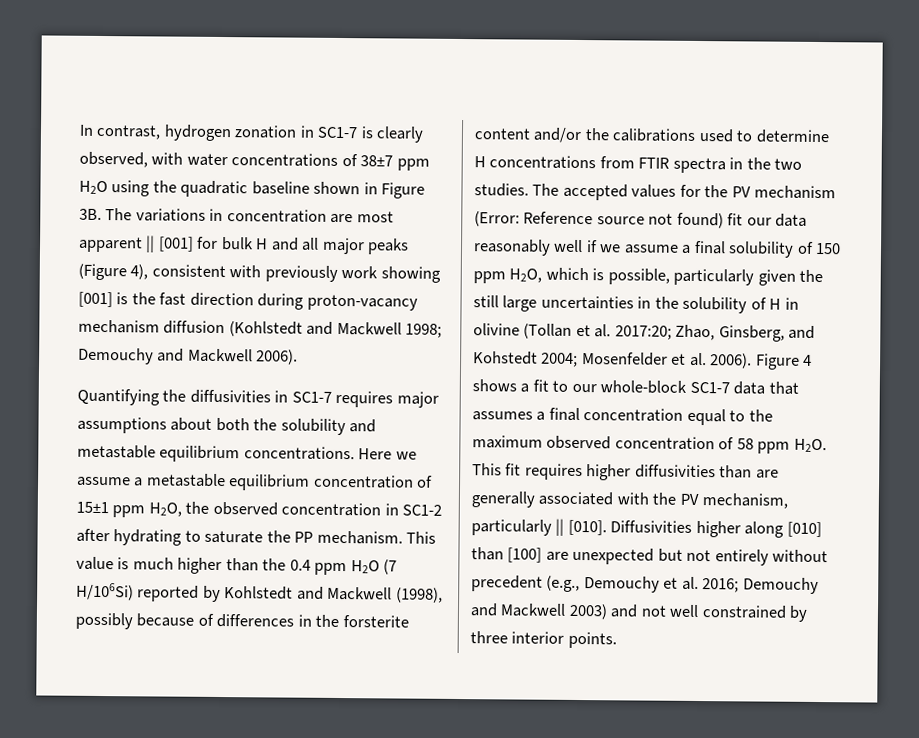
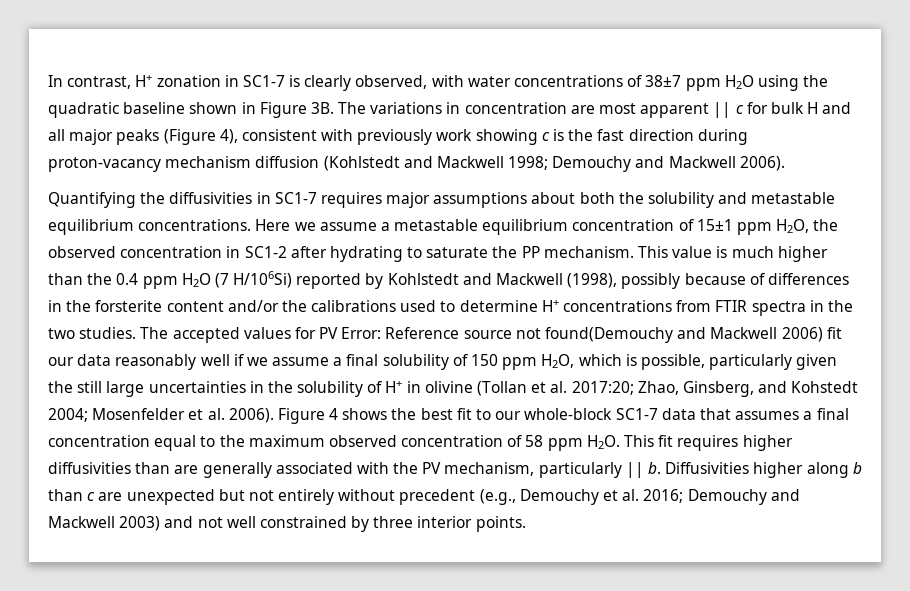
- In contrast, hydrogen zonation in SC1-7 is clearly observed, with water concentrations of 38±7 ppm H2O using the quadratic baseline shown in Figure 3B.
+ In contrast, H+ zonation in SC1-7 is clearly observed, with water concentrations of 38±7 ppm H2O using the quadratic baseline shown in Figure 3B.
- The variations in concentration are most apparent || [001] for bulk H and all major peaks (Figure 4), consistent with previously work showing [001] is the fast direction during proton-vacancy mechanism diffusion (Kohlstedt and Mackwell 1998; Demouchy and Mackwell 2006).
+ The variations in concentration are most apparent || c for bulk H and all major peaks (Figure 4), consistent with previously work showing c is the fast direction during proton-vacancy mechanism diffusion (Kohlstedt and Mackwell 1998; Demouchy and Mackwell 2006).
- This value is much higher than the 0.4 ppm H2O (7 H/106Si) reported by Kohlstedt and Mackwell (1998), possibly because of differences in the forsterite content and/or the calibrations used to determine H concentrations from FTIR spectra in the two studies.
+ This value is much higher than the 0.4 ppm H2O (7 H/106Si) reported by Kohlstedt and Mackwell (1998), possibly because of differences in the forsterite content and/or the calibrations used to determine H+ concentrations from FTIR spectra in the two studies.
- The accepted values for the PV mechanism (Error: Reference source not found) fit our data reasonably well if we assume a final solubility of 150 ppm H2O, which is possible, particularly given the still large uncertainties in the solubility of H in olivine (Tollan et al. 2017:20; Zhao, Ginsberg, and Kohstedt 2004; Mosenfelder et al. 2006).
+ The accepted values for PV Error: Reference source not found(Demouchy and Mackwell 2006) fit our data reasonably well if we assume a final solubility of 150 ppm H2O, which is possible, particularly given the still large uncertainties in the solubility of H+ in olivine (Tollan et al. 2017:20; Zhao, Ginsberg, and Kohstedt 2004; Mosenfelder et al. 2006).
- Figure 4 shows a fit to our whole-block SC1-7 data that assumes a final concentration equal to the maximum observed concentration of 58 ppm H2O. This fit requires higher diffusivities than are generally associated with the PV mechanism, particularly || [010].
+ Figure 4 shows the best fit to our whole-block SC1-7 data that assumes a final concentration equal to the maximum observed concentration of 58 ppm H2O. This fit requires higher diffusivities than are generally associated with the PV mechanism, particularly || b.
- Diffusivities higher along [010] than [100] are unexpected but not entirely without precedent (e.g., Demouchy et al. 2016; Demouchy and Mackwell 2003) and not well constrained by three interior points.
+ Diffusivities higher along b than c are unexpected but not entirely without precedent (e.g., Demouchy et al. 2016; Demouchy and Mackwell 2003) and not well constrained by three interior points.

